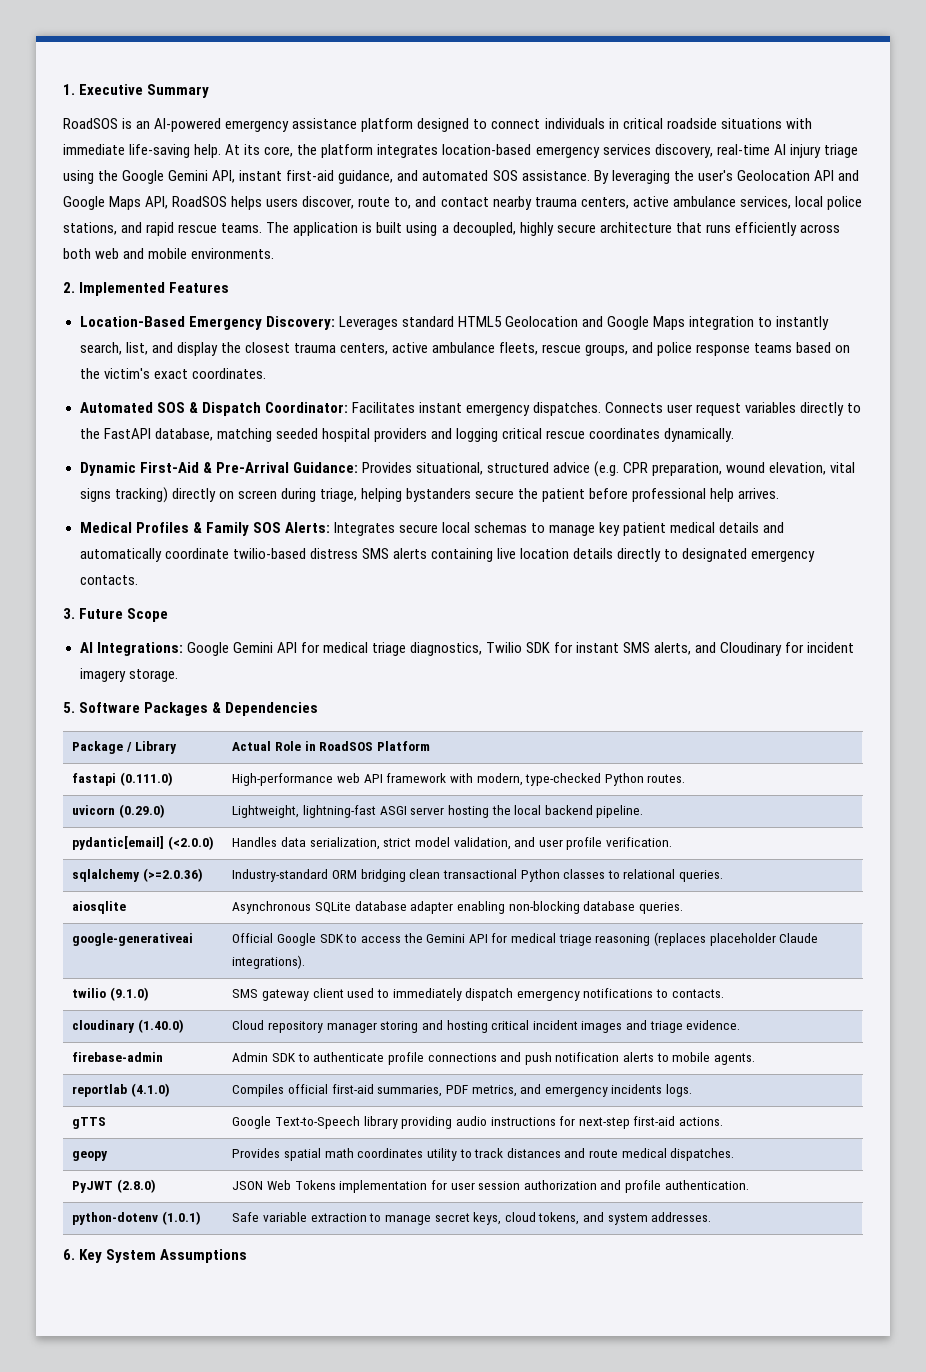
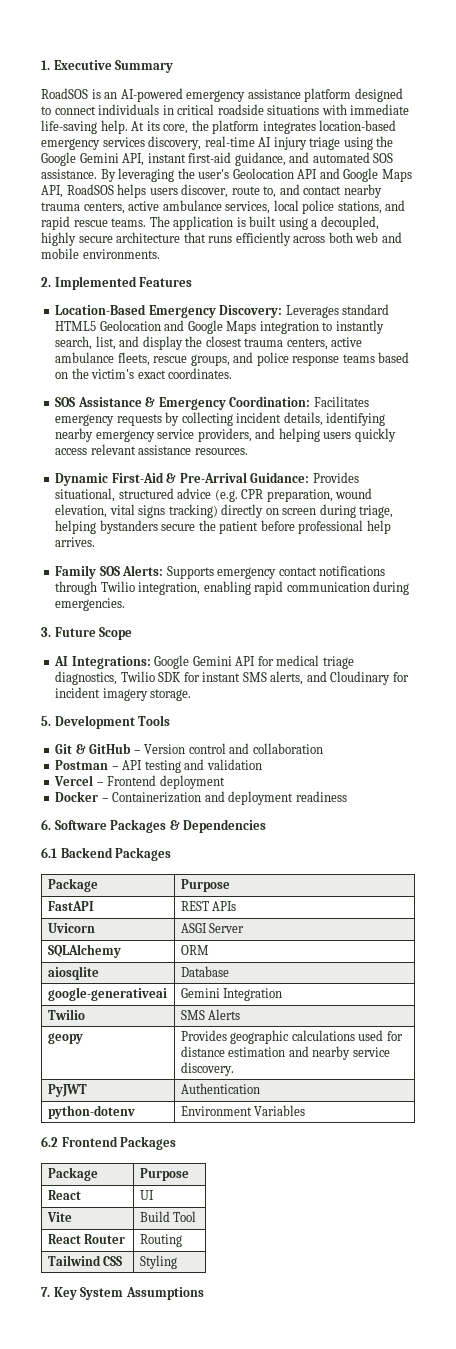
- Automated SOS & Dispatch Coordinator: Facilitates instant emergency dispatches. Connects user request variables directly to the FastAPI database, matching seeded hospital providers and logging critical rescue coordinates dynamically.
+ SOS Assistance & Emergency Coordination: Facilitates emergency requests by collecting incident details, identifying nearby emergency service providers, and helping users quickly access relevant assistance resources.
- Medical Profiles & Family SOS Alerts: Integrates secure local schemas to manage key patient medical details and automatically coordinate twilio-based distress SMS alerts containing live location details directly to designated emergency contacts.
+ Family SOS Alerts: Supports emergency contact notifications through Twilio integration, enabling rapid communication during emergencies.
- 5. Software Packages & Dependencies
- Package / Library | Actual Role in RoadSOS Platform
- fastapi (0.111.0) | High-performance web API framework with modern, type-checked Python routes.
- uvicorn (0.29.0) | Lightweight, lightning-fast ASGI server hosting the local backend pipeline.
- pydantic[email] (<2.0.0) | Handles data serialization, strict model validation, and user profile verification.
- sqlalchemy (>=2.0.36) | Industry-standard ORM bridging clean transactional Python classes to relational queries.
- aiosqlite | Asynchronous SQLite database adapter enabling non-blocking database queries.
- google-generativeai | Official Google SDK to access the Gemini API for medical triage reasoning (replaces placeholder Claude integrations).
- twilio (9.1.0) | SMS gateway client used to immediately dispatch emergency notifications to contacts.
- cloudinary (1.40.0) | Cloud repository manager storing and hosting critical incident images and triage evidence.
- firebase-admin | Admin SDK to authenticate profile connections and push notification alerts to mobile agents.
- reportlab (4.1.0) | Compiles official first-aid summaries, PDF metrics, and emergency incidents logs.
- gTTS | Google Text-to-Speech library providing audio instructions for next-step first-aid actions.
- geopy | Provides spatial math coordinates utility to track distances and route medical dispatches.
- PyJWT (2.8.0) | JSON Web Tokens implementation for user session authorization and profile authentication.
- python-dotenv (1.0.1) | Safe variable extraction to manage secret keys, cloud tokens, and system addresses.
- 6. Key System Assumptions
+ 5. Development Tools
+ Git & GitHub – Version control and collaboration
+ Postman – API testing and validation
+ Vercel – Frontend deployment
+ Docker – Containerization and deployment readiness
+ 6. Software Packages & Dependencies
+ 6.1 Backend Packages
+ Package | Purpose
+ FastAPI | REST APIs
+ Uvicorn | ASGI Server
+ SQLAlchemy | ORM
+ aiosqlite | Database
+ google-generativeai | Gemini Integration
+ Twilio | SMS Alerts
+ geopy | Provides geographic calculations used for distance estimation and nearby service discovery.
+ PyJWT | Authentication
+ python-dotenv | Environment Variables
+ 6.2 Frontend Packages
+ Package | Purpose
+ React | UI
+ Vite | Build Tool
+ React Router | Routing
+ Tailwind CSS | Styling
+ 7. Key System Assumptions

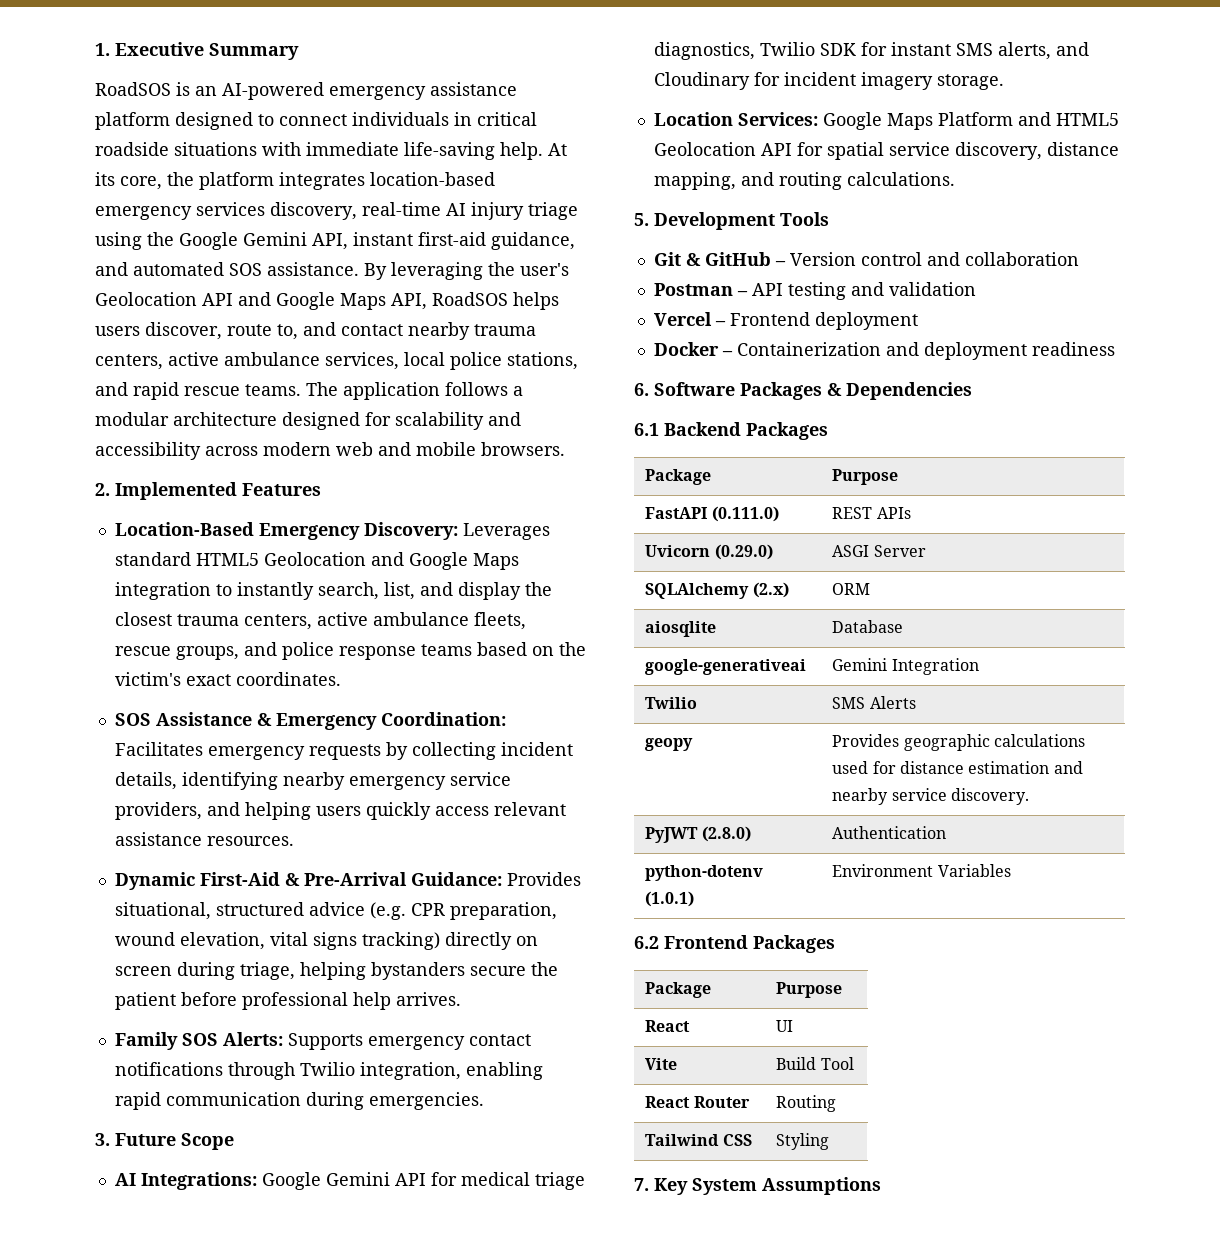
- The application is built using a decoupled, highly secure architecture that runs efficiently across both web and mobile environments.
+ The application follows a modular architecture designed for scalability and accessibility across modern web and mobile browsers.
+ Location Services: Google Maps Platform and HTML5 Geolocation API for spatial service discovery, distance mapping, and routing calculations.
- FastAPI | REST APIs
+ FastAPI (0.111.0) | REST APIs
- Uvicorn | ASGI Server
+ Uvicorn (0.29.0) | ASGI Server
- SQLAlchemy | ORM
+ SQLAlchemy (2.x) | ORM
- PyJWT | Authentication
+ PyJWT (2.8.0) | Authentication
- python-dotenv | Environment Variables
+ python-dotenv (1.0.1) | Environment Variables

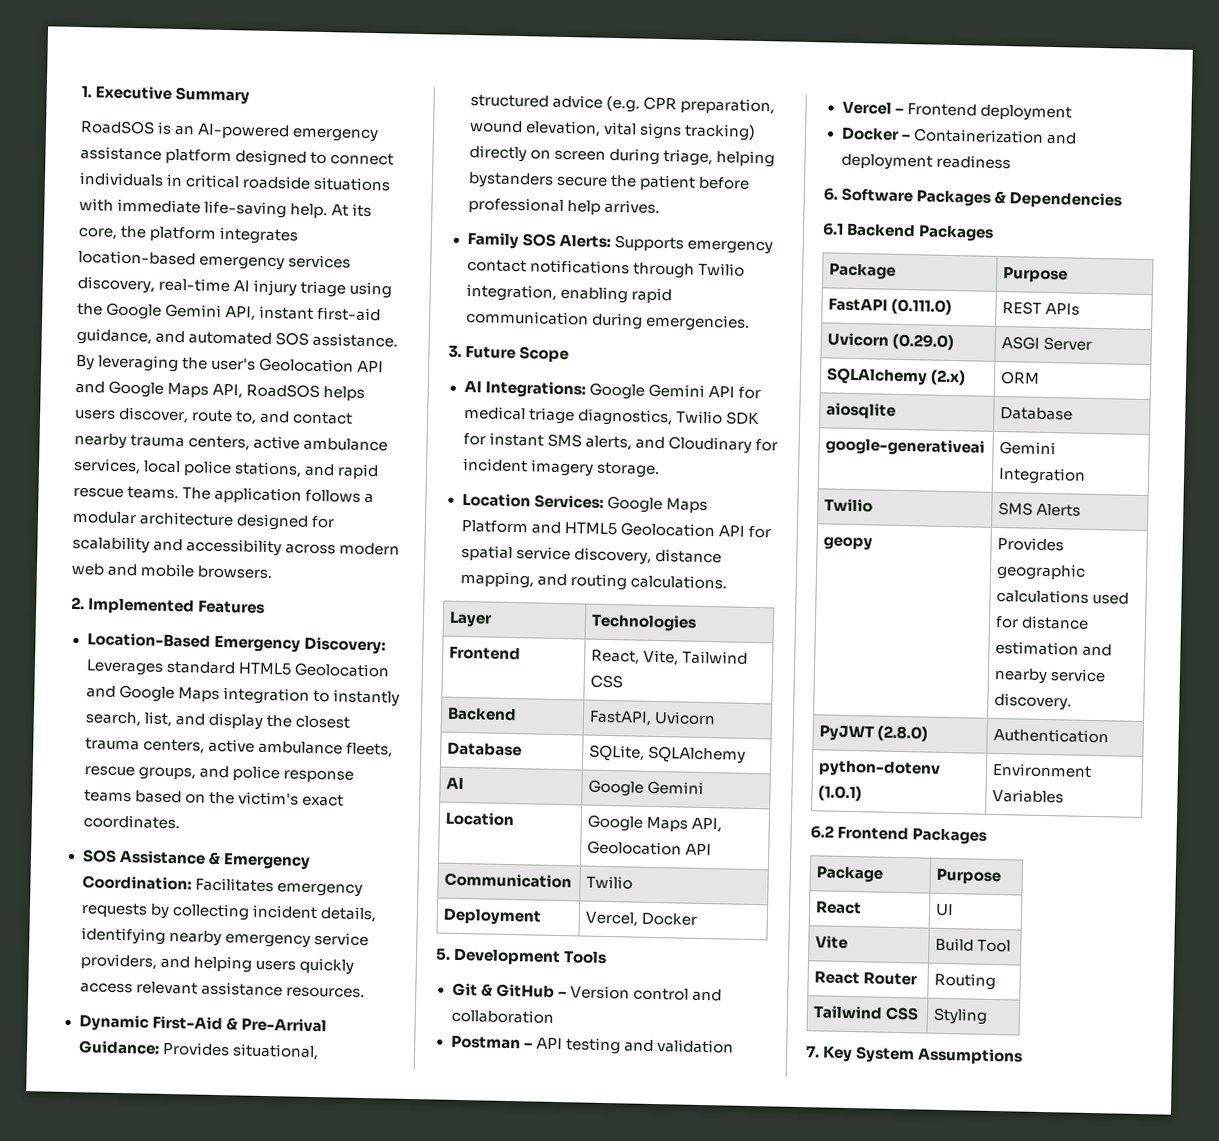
+ Layer | Technologies
+ Frontend | React, Vite, Tailwind CSS
+ Backend | FastAPI, Uvicorn
+ Database | SQLite, SQLAlchemy
+ AI | Google Gemini
+ Location | Google Maps API, Geolocation API
+ Communication | Twilio
+ Deployment | Vercel, Docker

